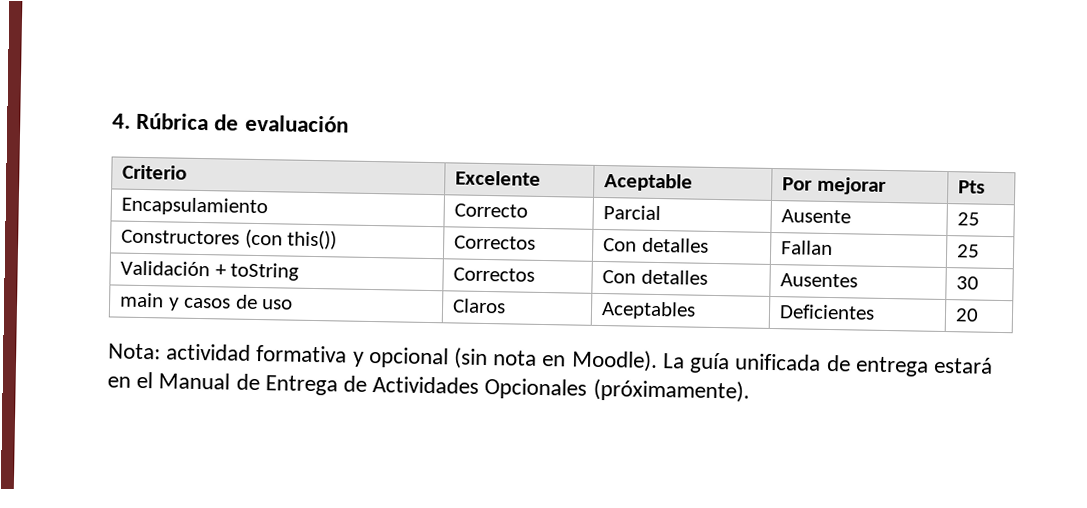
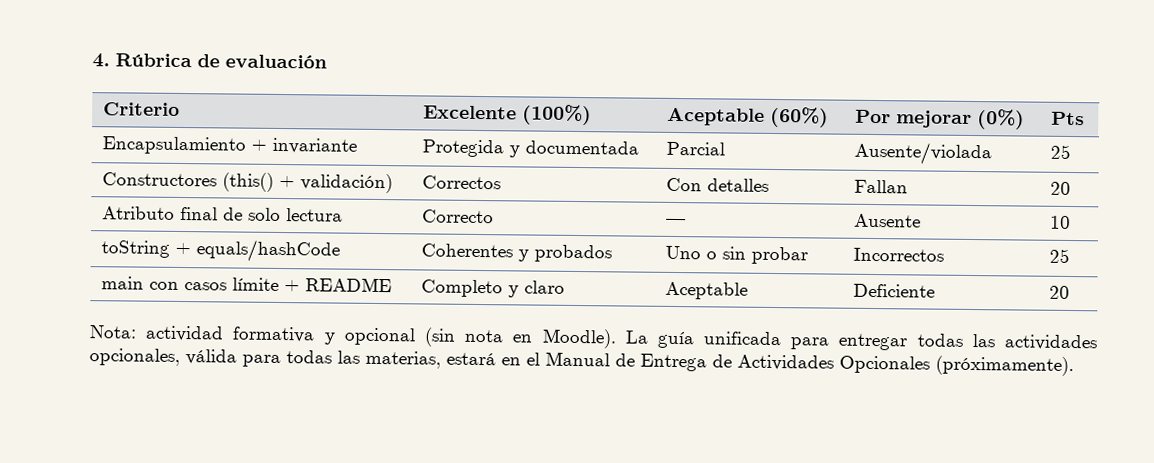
- Criterio | Excelente | Aceptable | Por mejorar | Pts
+ Criterio | Excelente (100%) | Aceptable (60%) | Por mejorar (0%) | Pts
- Encapsulamiento | Correcto | Parcial | Ausente | 25
+ Encapsulamiento + invariante | Protegida y documentada | Parcial | Ausente/violada | 25
- Constructores (con this()) | Correctos | Con detalles | Fallan | 25
- Validación + toString | Correctos | Con detalles | Ausentes | 30
- main y casos de uso | Claros | Aceptables | Deficientes | 20
+ Constructores (this() + validación) | Correctos | Con detalles | Fallan | 20
+ Atributo final de solo lectura | Correcto | — | Ausente | 10
+ toString + equals/hashCode | Coherentes y probados | Uno o sin probar | Incorrectos | 25
+ main con casos límite + README | Completo y claro | Aceptable | Deficiente | 20
- La guía unificada de entrega estará en el Manual de Entrega de Actividades Opcionales (próximamente).
+ La guía unificada para entregar todas las actividades opcionales, válida para todas las materias, estará en el Manual de Entrega de Actividades Opcionales (próximamente).

